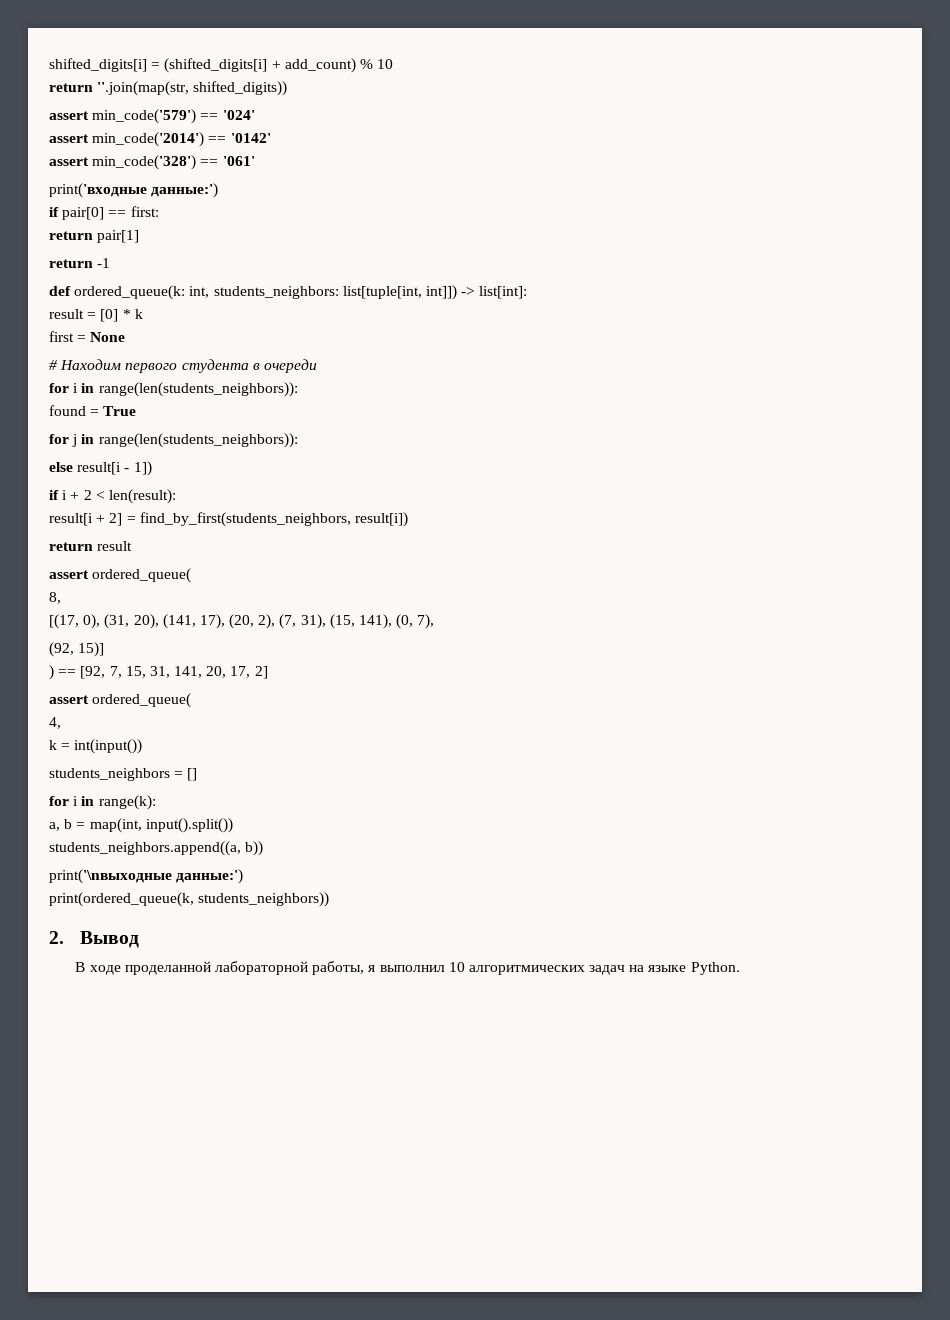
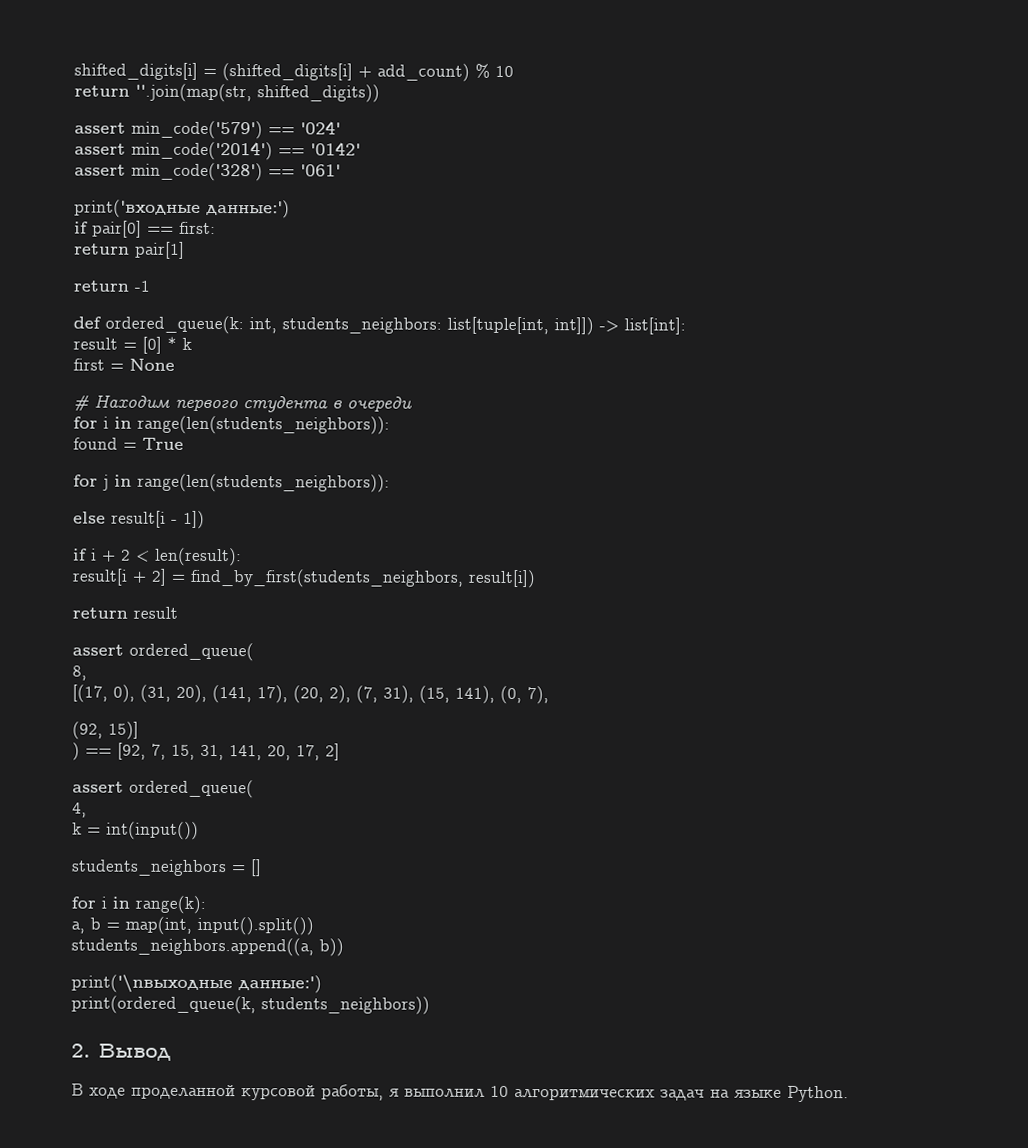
- В ходе проделанной лабораторной работы, я выполнил 10 алгоритмических задач на языке Python.
+ В ходе проделанной курсовой работы, я выполнил 10 алгоритмических задач на языке Python.

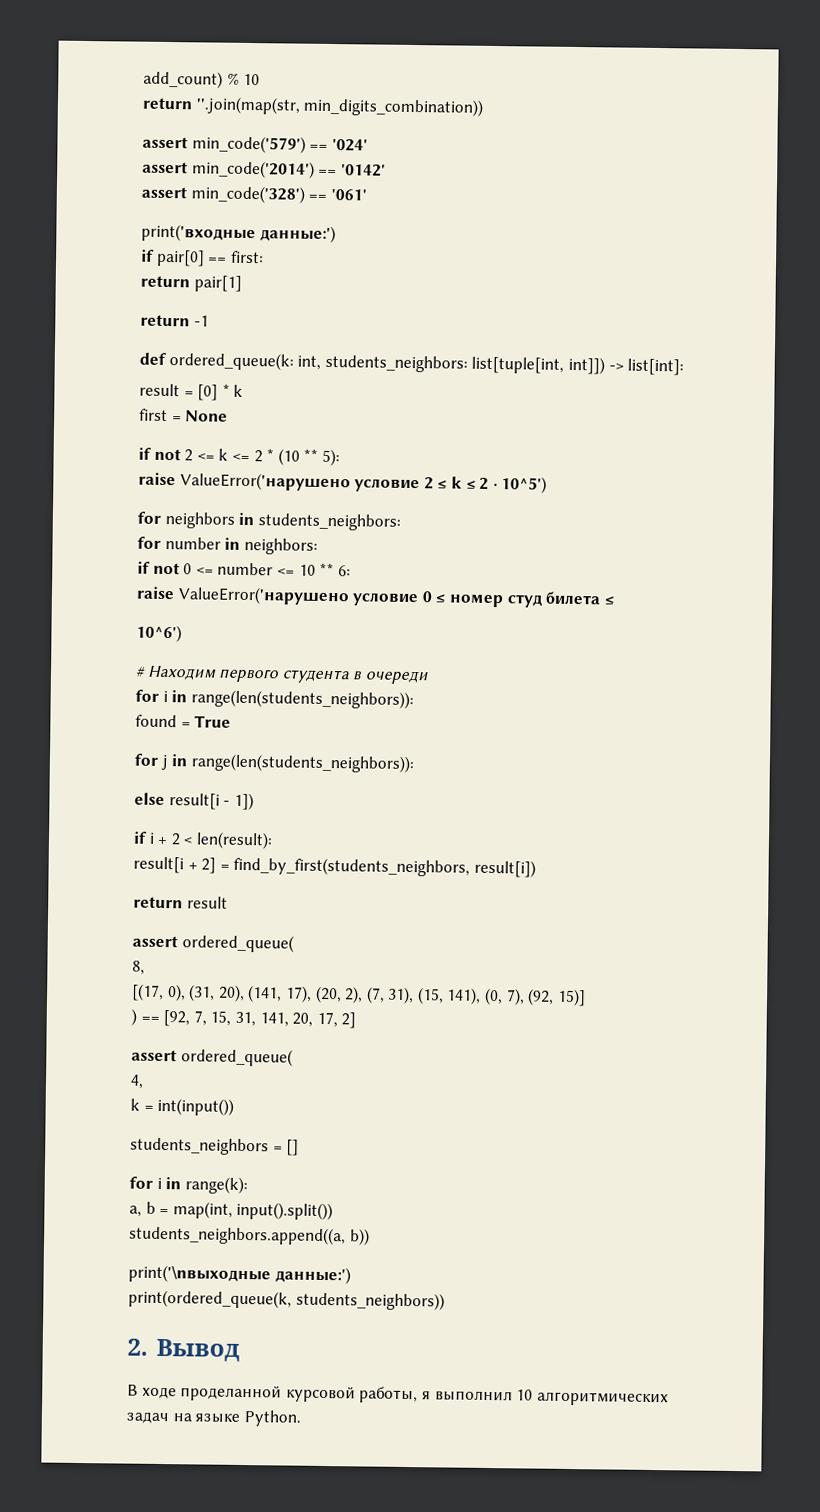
- shifted_digits[i] = (shifted_digits[i] + add_count) % 10
+ add_count) % 10
- return ''.join(map(str, shifted_digits))
+ return ''.join(map(str, min_digits_combination))
+ if not 2 <= k <= 2 * (10 ** 5):
+ raise ValueError('нарушено условие 2 ≤ k ≤ 2 ⋅ 10^5')
+ for neighbors in students_neighbors:
+ for number in neighbors:
+ if not 0 <= number <= 10 ** 6:
+ raise ValueError('нарушено условие 0 ≤ номер студ билета ≤
+ 10^6')
- [(17, 0), (31, 20), (141, 17), (20, 2), (7, 31), (15, 141), (0, 7),
- (92, 15)]
+ [(17, 0), (31, 20), (141, 17), (20, 2), (7, 31), (15, 141), (0, 7), (92, 15)]

